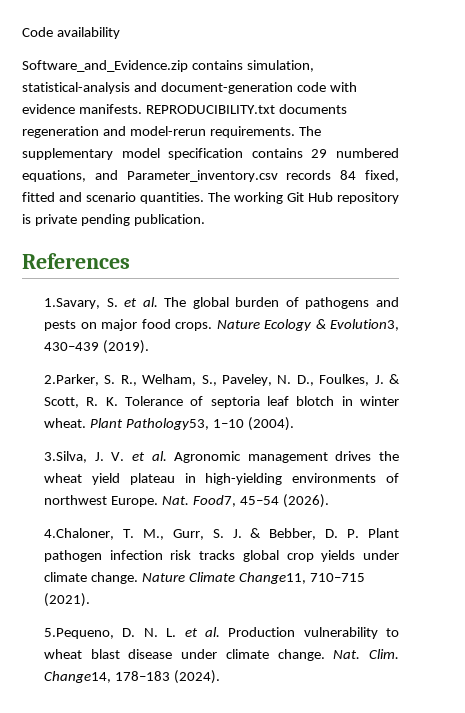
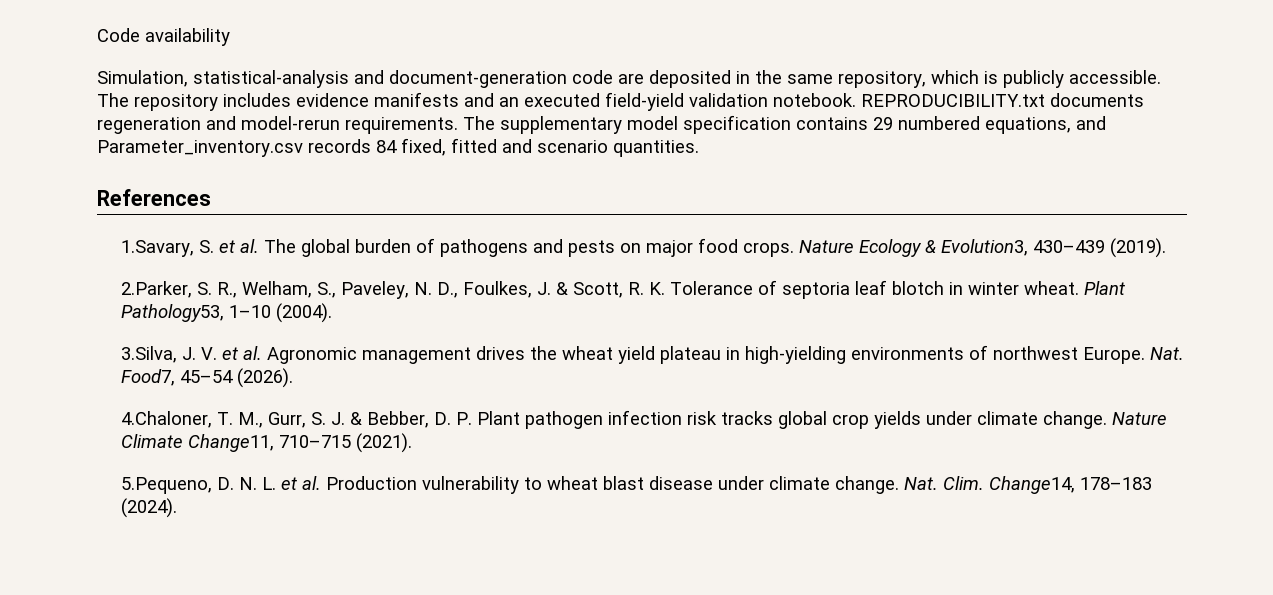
- Software_and_Evidence.zip contains simulation, statistical-analysis and document-generation code with evidence manifests.
+ Simulation, statistical-analysis and document-generation code are deposited in the same repository, which is publicly accessible. The repository includes evidence manifests and an executed field-yield validation notebook.
- The working Git Hub repository is private pending publication.

